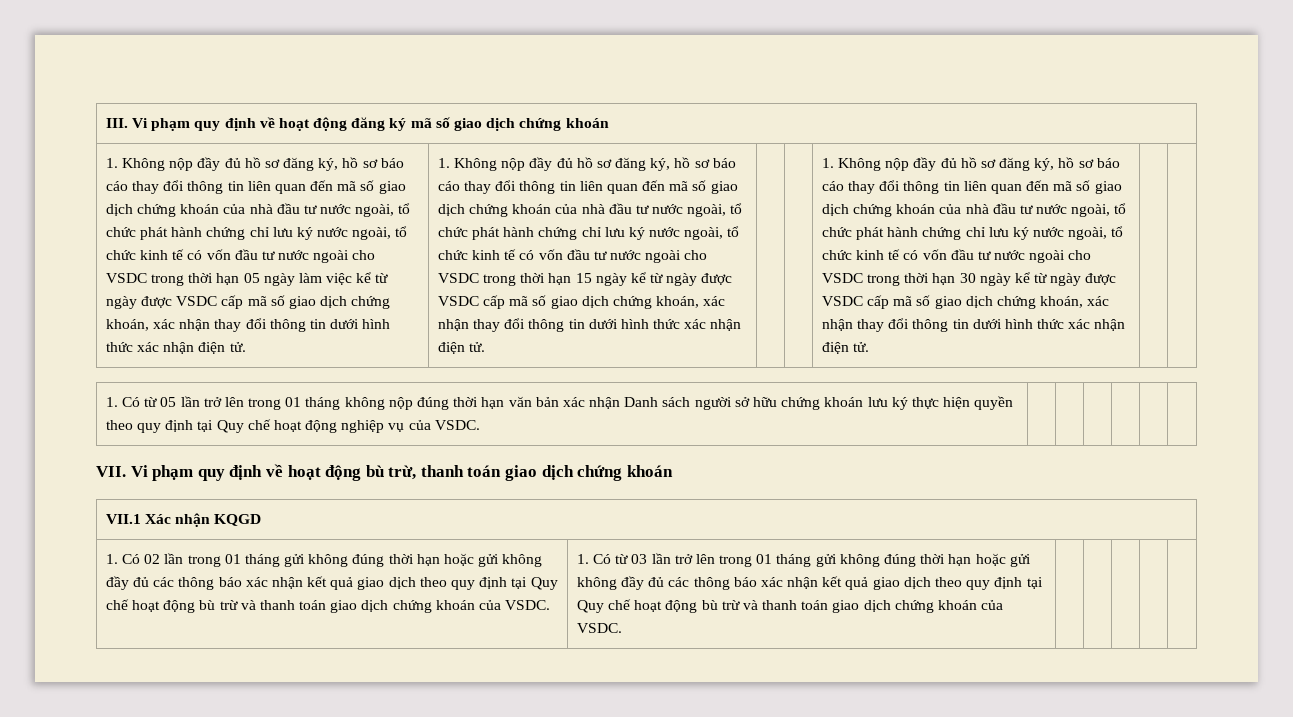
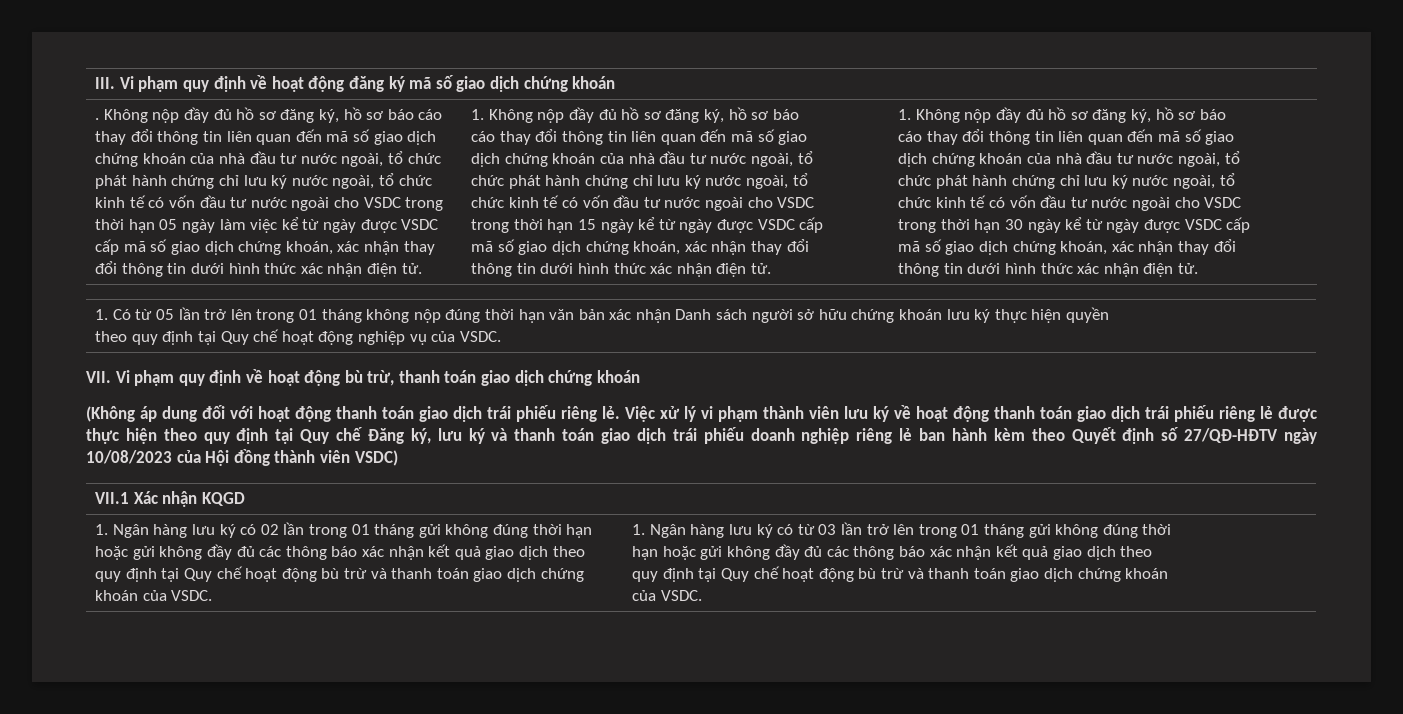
- 1. Không nộp đầy đủ hồ sơ đăng ký, hồ sơ báo cáo thay đổi thông tin liên quan đến mã số giao dịch chứng khoán của nhà đầu tư nước ngoài, tổ chức phát hành chứng chỉ lưu ký nước ngoài, tổ chức kinh tế có vốn đầu tư nước ngoài cho VSDC trong thời hạn 05 ngày làm việc kể từ ngày được VSDC cấp mã số giao dịch chứng khoán, xác nhận thay đổi thông tin dưới hình thức xác nhận điện tử.
+ . Không nộp đầy đủ hồ sơ đăng ký, hồ sơ báo cáo thay đổi thông tin liên quan đến mã số giao dịch chứng khoán của nhà đầu tư nước ngoài, tổ chức phát hành chứng chỉ lưu ký nước ngoài, tổ chức kinh tế có vốn đầu tư nước ngoài cho VSDC trong thời hạn 05 ngày làm việc kể từ ngày được VSDC cấp mã số giao dịch chứng khoán, xác nhận thay đổi thông tin dưới hình thức xác nhận điện tử.
+ (Không áp dung đối với hoạt động thanh toán giao dịch trái phiếu riêng lẻ. Việc xử lý vi phạm thành viên lưu ký về hoạt động thanh toán giao dịch trái phiếu riêng lẻ được thực hiện theo quy định tại Quy chế Đăng ký, lưu ký và thanh toán giao dịch trái phiếu doanh nghiệp riêng lẻ ban hành kèm theo Quyết định số 27/QĐ-HĐTV ngày 10/08/2023 của Hội đồng thành viên VSDC)
- 1. Có 02 lần trong 01 tháng gửi không đúng thời hạn hoặc gửi không đầy đủ các thông báo xác nhận kết quả giao dịch theo quy định tại Quy chế hoạt động bù trừ và thanh toán giao dịch chứng khoán của VSDC.
+ 1. Ngân hàng lưu ký có 02 lần trong 01 tháng gửi không đúng thời hạn hoặc gửi không đầy đủ các thông báo xác nhận kết quả giao dịch theo quy định tại Quy chế hoạt động bù trừ và thanh toán giao dịch chứng khoán của VSDC.
- 1. Có từ 03 lần trở lên trong 01 tháng gửi không đúng thời hạn hoặc gửi không đầy đủ các thông báo xác nhận kết quả giao dịch theo quy định tại Quy chế hoạt động bù trừ và thanh toán giao dịch chứng khoán của VSDC.
+ 1. Ngân hàng lưu ký có từ 03 lần trở lên trong 01 tháng gửi không đúng thời hạn hoặc gửi không đầy đủ các thông báo xác nhận kết quả giao dịch theo quy định tại Quy chế hoạt động bù trừ và thanh toán giao dịch chứng khoán của VSDC.

